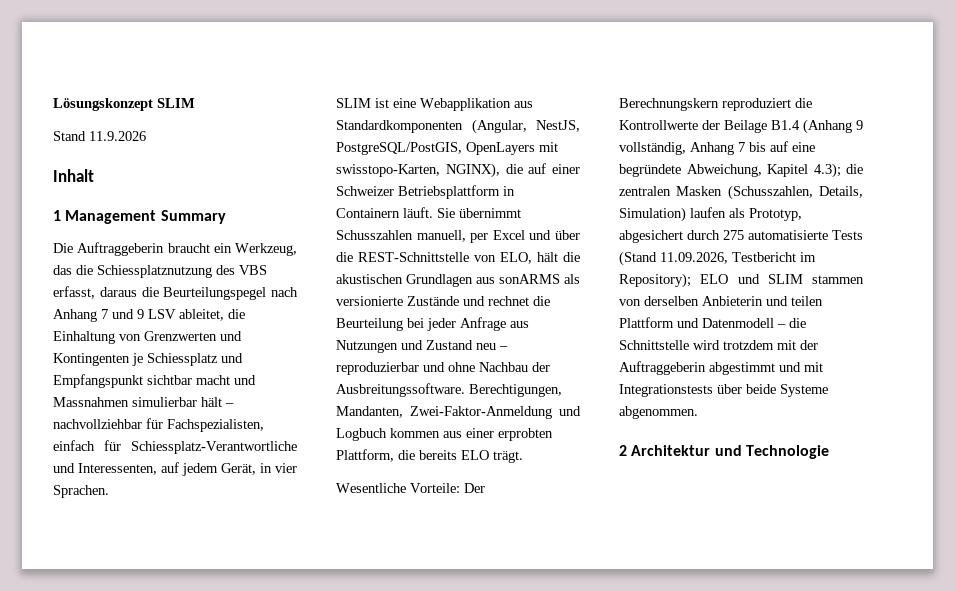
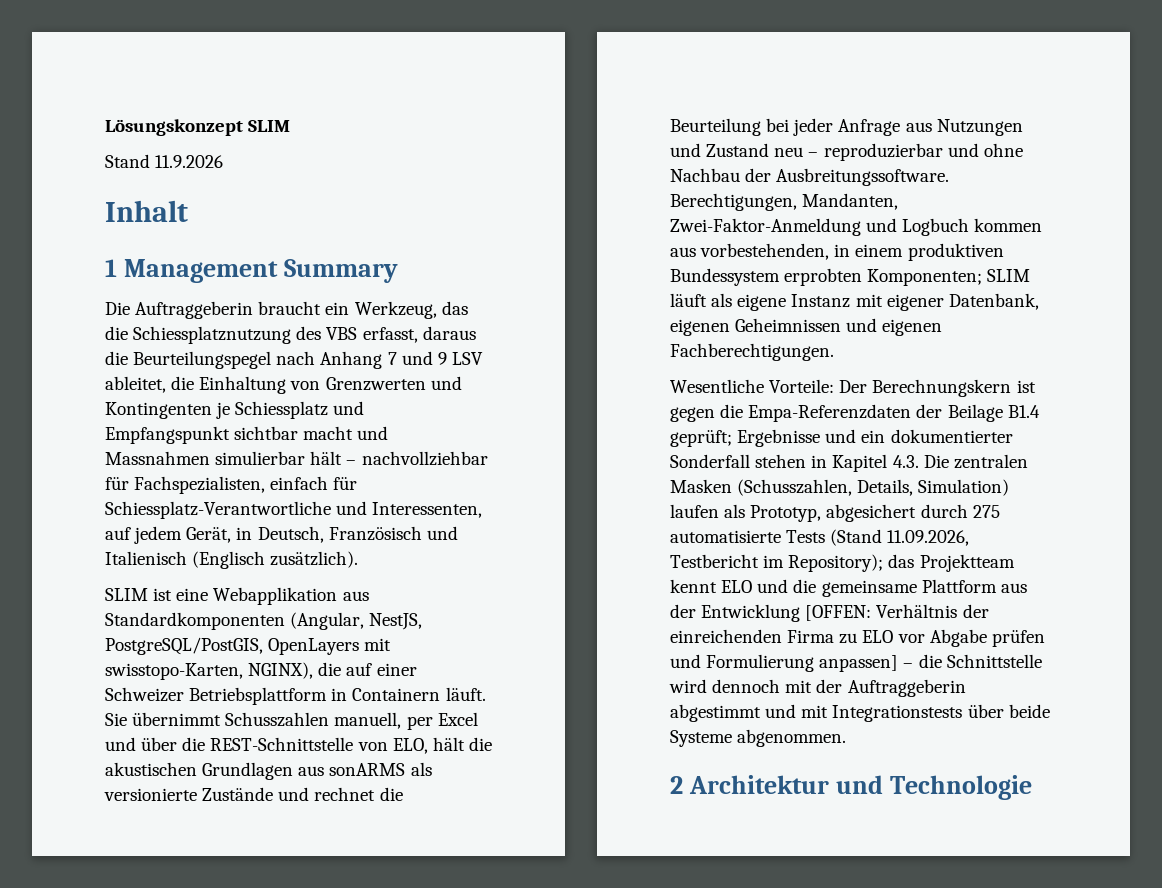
- Die Auftraggeberin braucht ein Werkzeug, das die Schiessplatznutzung des VBS erfasst, daraus die Beurteilungspegel nach Anhang 7 und 9 LSV ableitet, die Einhaltung von Grenzwerten und Kontingenten je Schiessplatz und Empfangspunkt sichtbar macht und Massnahmen simulierbar hält – nachvollziehbar für Fachspezialisten, einfach für Schiessplatz-Verantwortliche und Interessenten, auf jedem Gerät, in vier Sprachen.
+ Die Auftraggeberin braucht ein Werkzeug, das die Schiessplatznutzung des VBS erfasst, daraus die Beurteilungspegel nach Anhang 7 und 9 LSV ableitet, die Einhaltung von Grenzwerten und Kontingenten je Schiessplatz und Empfangspunkt sichtbar macht und Massnahmen simulierbar hält – nachvollziehbar für Fachspezialisten, einfach für Schiessplatz-Verantwortliche und Interessenten, auf jedem Gerät, in Deutsch, Französisch und Italienisch (Englisch zusätzlich).
- Berechtigungen, Mandanten, Zwei-Faktor-Anmeldung und Logbuch kommen aus einer erprobten Plattform, die bereits ELO trägt.
- Wesentliche Vorteile: Der Berechnungskern reproduziert die Kontrollwerte der Beilage B1.4 (Anhang 9 vollständig, Anhang 7 bis auf eine begründete Abweichung, Kapitel 4.3); die zentralen Masken (Schusszahlen, Details, Simulation) laufen als Prototyp, abgesichert durch 275 automatisierte Tests (Stand 11.09.2026, Testbericht im Repository); ELO und SLIM stammen von derselben Anbieterin und teilen Plattform und Datenmodell – die Schnittstelle wird trotzdem mit der Auftraggeberin abgestimmt und mit Integrationstests über beide Systeme abgenommen.
+ Berechtigungen, Mandanten, Zwei-Faktor-Anmeldung und Logbuch kommen aus vorbestehenden, in einem produktiven Bundessystem erprobten Komponenten; SLIM läuft als eigene Instanz mit eigener Datenbank, eigenen Geheimnissen und eigenen Fachberechtigungen.
+ Wesentliche Vorteile: Der Berechnungskern ist gegen die Empa-Referenzdaten der Beilage B1.4 geprüft; Ergebnisse und ein dokumentierter Sonderfall stehen in Kapitel 4.3. Die zentralen Masken (Schusszahlen, Details, Simulation) laufen als Prototyp, abgesichert durch 275 automatisierte Tests (Stand 11.09.2026, Testbericht im Repository); das Projektteam kennt ELO und die gemeinsame Plattform aus der Entwicklung [OFFEN: Verhältnis der einreichenden Firma zu ELO vor Abgabe prüfen und Formulierung anpassen] – die Schnittstelle wird dennoch mit der Auftraggeberin abgestimmt und mit Integrationstests über beide Systeme abgenommen.

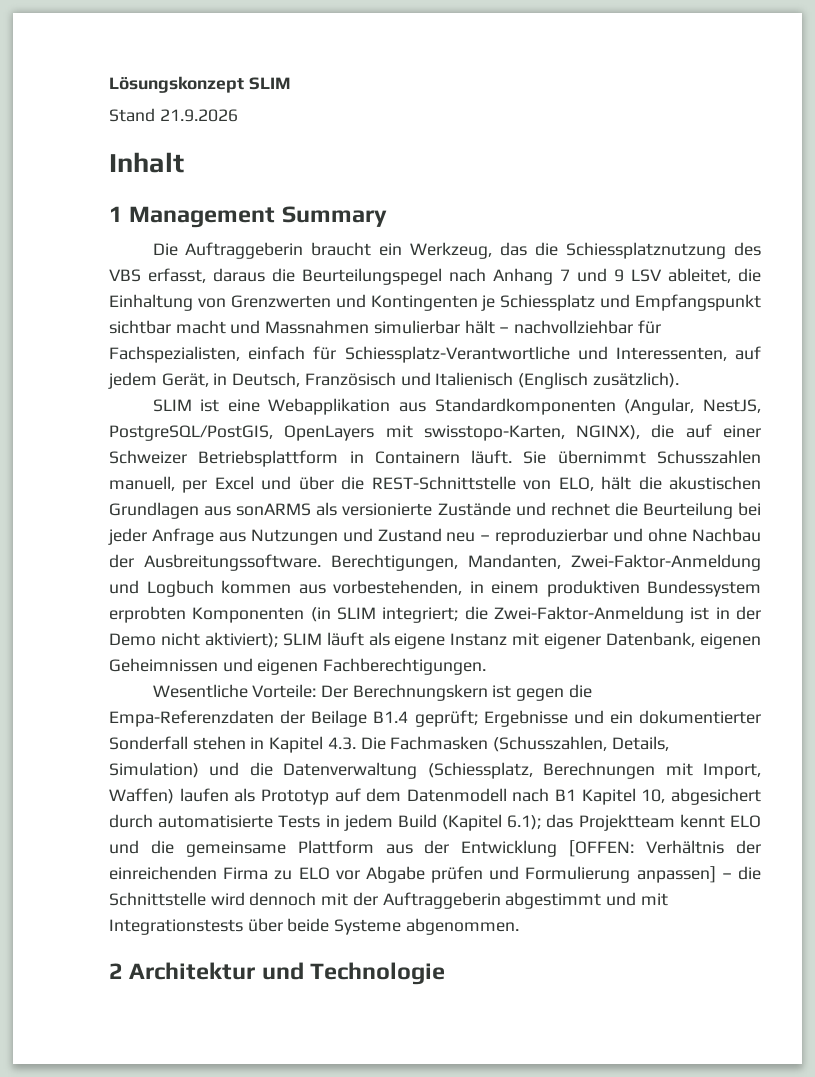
- Stand 11.9.2026
+ Stand 21.9.2026
- Berechtigungen, Mandanten, Zwei-Faktor-Anmeldung und Logbuch kommen aus vorbestehenden, in einem produktiven Bundessystem erprobten Komponenten; SLIM läuft als eigene Instanz mit eigener Datenbank, eigenen Geheimnissen und eigenen Fachberechtigungen.
+ Berechtigungen, Mandanten, Zwei-Faktor-Anmeldung und Logbuch kommen aus vorbestehenden, in einem produktiven Bundessystem erprobten Komponenten (in SLIM integriert; die Zwei-Faktor-Anmeldung ist in der Demo nicht aktiviert); SLIM läuft als eigene Instanz mit eigener Datenbank, eigenen Geheimnissen und eigenen Fachberechtigungen.
- Ergebnisse und ein dokumentierter Sonderfall stehen in Kapitel 4.3. Die zentralen Masken (Schusszahlen, Details, Simulation) laufen als Prototyp, abgesichert durch 275 automatisierte Tests (Stand 11.09.2026, Testbericht im Repository);
+ Ergebnisse und ein dokumentierter Sonderfall stehen in Kapitel 4.3. Die Fachmasken (Schusszahlen, Details, Simulation) und die Datenverwaltung (Schiessplatz, Berechnungen mit Import, Waffen) laufen als Prototyp auf dem Datenmodell nach B1 Kapitel 10, abgesichert durch automatisierte Tests in jedem Build (Kapitel 6.1);

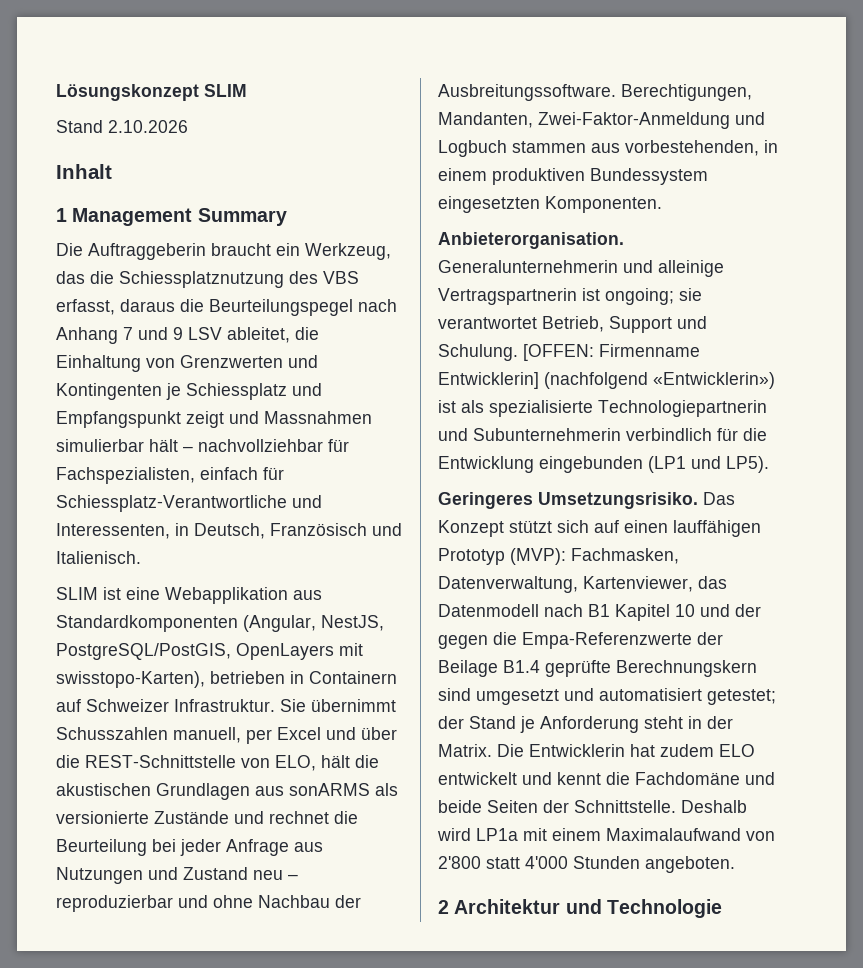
- Stand 21.9.2026
+ Stand 2.10.2026
- Die Auftraggeberin braucht ein Werkzeug, das die Schiessplatznutzung des VBS erfasst, daraus die Beurteilungspegel nach Anhang 7 und 9 LSV ableitet, die Einhaltung von Grenzwerten und Kontingenten je Schiessplatz und Empfangspunkt sichtbar macht und Massnahmen simulierbar hält – nachvollziehbar für Fachspezialisten, einfach für Schiessplatz-Verantwortliche und Interessenten, auf jedem Gerät, in Deutsch, Französisch und Italienisch (Englisch zusätzlich).
+ Die Auftraggeberin braucht ein Werkzeug, das die Schiessplatznutzung des VBS erfasst, daraus die Beurteilungspegel nach Anhang 7 und 9 LSV ableitet, die Einhaltung von Grenzwerten und Kontingenten je Schiessplatz und Empfangspunkt zeigt und Massnahmen simulierbar hält – nachvollziehbar für Fachspezialisten, einfach für Schiessplatz-Verantwortliche und Interessenten, in Deutsch, Französisch und Italienisch.
- SLIM ist eine Webapplikation aus Standardkomponenten (Angular, NestJS, PostgreSQL/PostGIS, OpenLayers mit swisstopo-Karten, NGINX), die auf einer Schweizer Betriebsplattform in Containern läuft.
+ SLIM ist eine Webapplikation aus Standardkomponenten (Angular, NestJS, PostgreSQL/PostGIS, OpenLayers mit swisstopo-Karten), betrieben in Containern auf Schweizer Infrastruktur.
- Berechtigungen, Mandanten, Zwei-Faktor-Anmeldung und Logbuch kommen aus vorbestehenden, in einem produktiven Bundessystem erprobten Komponenten (in SLIM integriert; die Zwei-Faktor-Anmeldung ist in der Demo nicht aktiviert); SLIM läuft als eigene Instanz mit eigener Datenbank, eigenen Geheimnissen und eigenen Fachberechtigungen.
- Wesentliche Vorteile: Der Berechnungskern ist gegen die Empa-Referenzdaten der Beilage B1.4 geprüft; Ergebnisse und ein dokumentierter Sonderfall stehen in Kapitel 4.3. Die Fachmasken (Schusszahlen, Details, Simulation) und die Datenverwaltung (Schiessplatz, Berechnungen mit Import, Waffen) laufen als Prototyp auf dem Datenmodell nach B1 Kapitel 10, abgesichert durch automatisierte Tests in jedem Build (Kapitel 6.1); das Projektteam kennt ELO und die gemeinsame Plattform aus der Entwicklung [OFFEN: Verhältnis der einreichenden Firma zu ELO vor Abgabe prüfen und Formulierung anpassen] – die Schnittstelle wird dennoch mit der Auftraggeberin abgestimmt und mit Integrationstests über beide Systeme abgenommen.
+ Berechtigungen, Mandanten, Zwei-Faktor-Anmeldung und Logbuch stammen aus vorbestehenden, in einem produktiven Bundessystem eingesetzten Komponenten.
+ Anbieterorganisation. Generalunternehmerin und alleinige Vertragspartnerin ist ongoing; sie verantwortet Betrieb, Support und Schulung. [OFFEN: Firmenname Entwicklerin] (nachfolgend «Entwicklerin») ist als spezialisierte Technologiepartnerin und Subunternehmerin verbindlich für die Entwicklung eingebunden (LP1 und LP5).
+ Geringeres Umsetzungsrisiko. Das Konzept stützt sich auf einen lauffähigen Prototyp (MVP): Fachmasken, Datenverwaltung, Kartenviewer, das Datenmodell nach B1 Kapitel 10 und der gegen die Empa-Referenzwerte der Beilage B1.4 geprüfte Berechnungskern sind umgesetzt und automatisiert getestet; der Stand je Anforderung steht in der Matrix. Die Entwicklerin hat zudem ELO entwickelt und kennt die Fachdomäne und beide Seiten der Schnittstelle. Deshalb wird LP1a mit einem Maximalaufwand von 2'800 statt 4'000 Stunden angeboten.

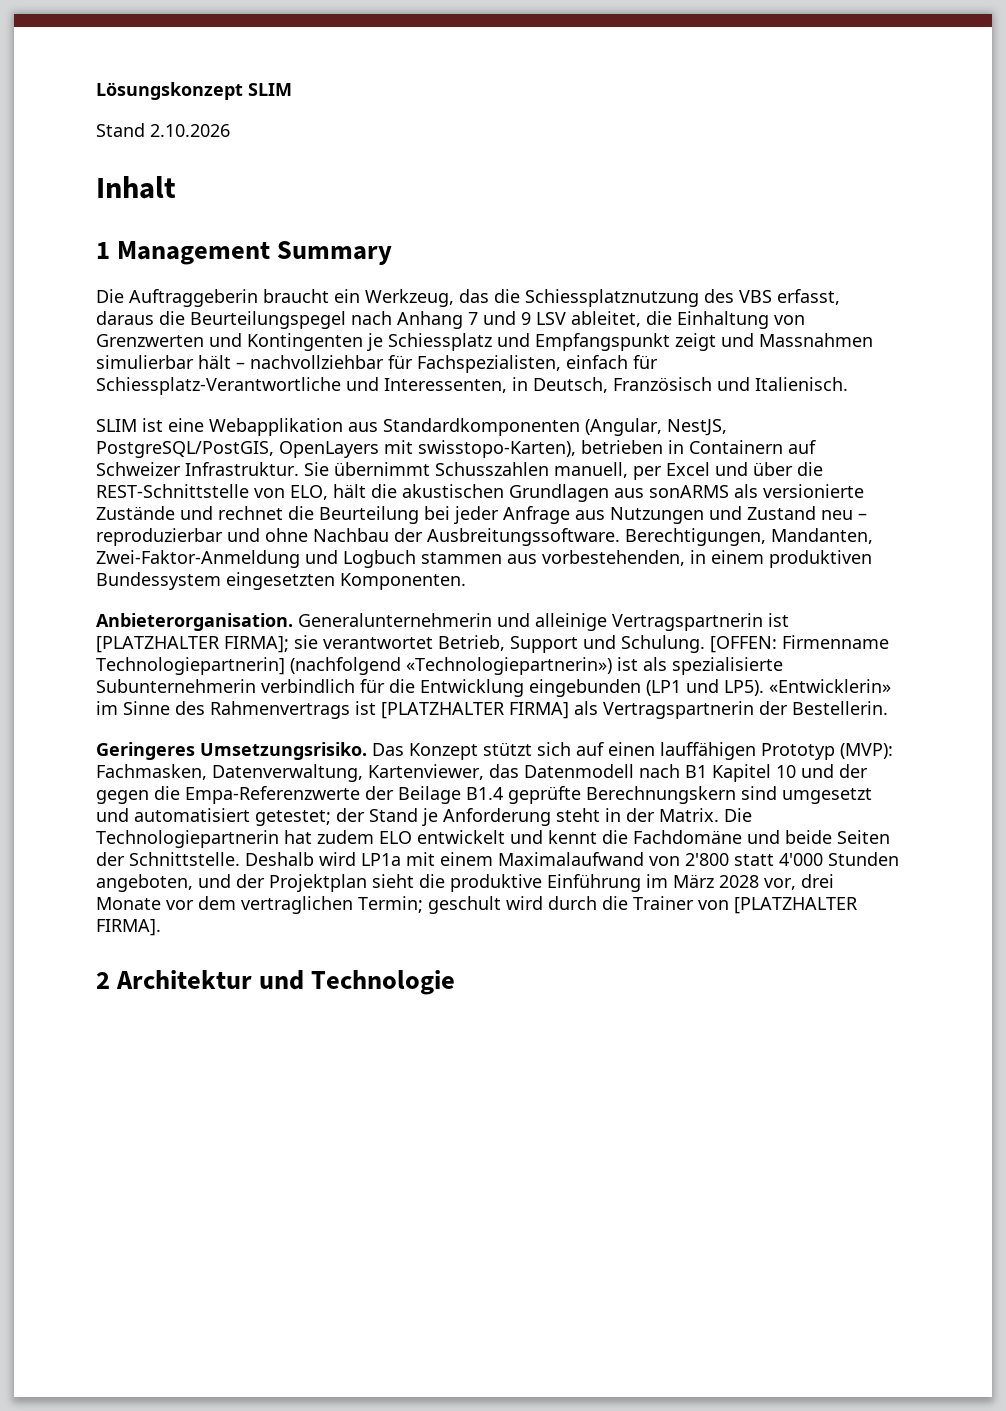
- Generalunternehmerin und alleinige Vertragspartnerin ist ongoing; sie verantwortet Betrieb, Support und Schulung.
+ Generalunternehmerin und alleinige Vertragspartnerin ist [PLATZHALTER FIRMA]; sie verantwortet Betrieb, Support und Schulung.
- [OFFEN: Firmenname Entwicklerin] (nachfolgend «Entwicklerin») ist als spezialisierte Technologiepartnerin und Subunternehmerin verbindlich für die Entwicklung eingebunden (LP1 und LP5).
+ [OFFEN: Firmenname Technologiepartnerin] (nachfolgend «Technologiepartnerin») ist als spezialisierte Subunternehmerin verbindlich für die Entwicklung eingebunden (LP1 und LP5). «Entwicklerin» im Sinne des Rahmenvertrags ist [PLATZHALTER FIRMA] als Vertragspartnerin der Bestellerin.
- Die Entwicklerin hat zudem ELO entwickelt und kennt die Fachdomäne und beide Seiten der Schnittstelle.
+ Die Technologiepartnerin hat zudem ELO entwickelt und kennt die Fachdomäne und beide Seiten der Schnittstelle.
- Deshalb wird LP1a mit einem Maximalaufwand von 2'800 statt 4'000 Stunden angeboten.
+ Deshalb wird LP1a mit einem Maximalaufwand von 2'800 statt 4'000 Stunden angeboten, und der Projektplan sieht die produktive Einführung im März 2028 vor, drei Monate vor dem vertraglichen Termin; geschult wird durch die Trainer von [PLATZHALTER FIRMA].

